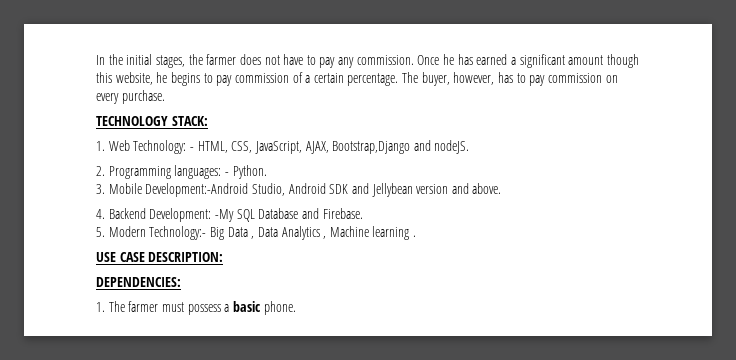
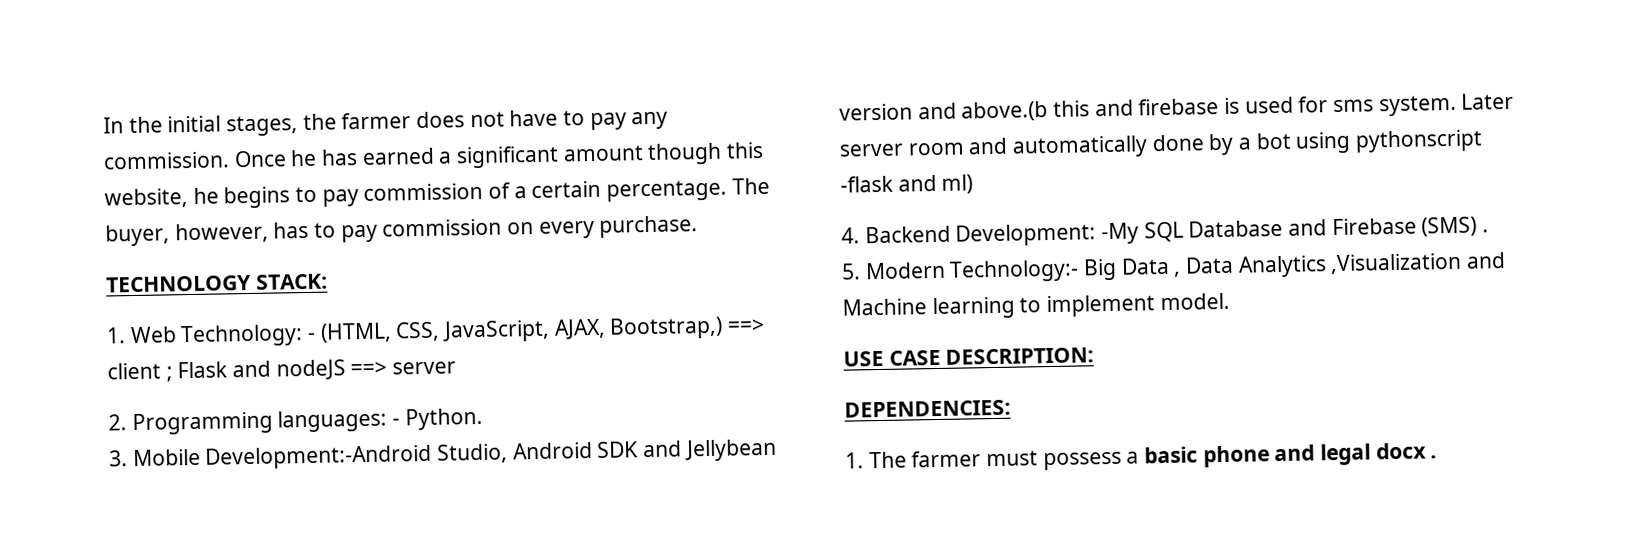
- 1. Web Technology: - HTML, CSS, JavaScript, AJAX, Bootstrap,Django and nodeJS.
+ 1. Web Technology: - (HTML, CSS, JavaScript, AJAX, Bootstrap,) ==> client ; Flask and nodeJS ==> server
- 3. Mobile Development:-Android Studio, Android SDK and Jellybean version and above.
+ 3. Mobile Development:-Android Studio, Android SDK and Jellybean version and above.(b this and firebase is used for sms system. Later server room and automatically done by a bot using pythonscript -flask and ml)
- 4. Backend Development: -My SQL Database and Firebase.
+ 4. Backend Development: -My SQL Database and Firebase (SMS) .
- 5. Modern Technology:- Big Data , Data Analytics , Machine learning .
+ 5. Modern Technology:- Big Data , Data Analytics ,Visualization and Machine learning to implement model.
- 1. The farmer must possess a basic phone.
+ 1. The farmer must possess a basic phone and legal docx .

